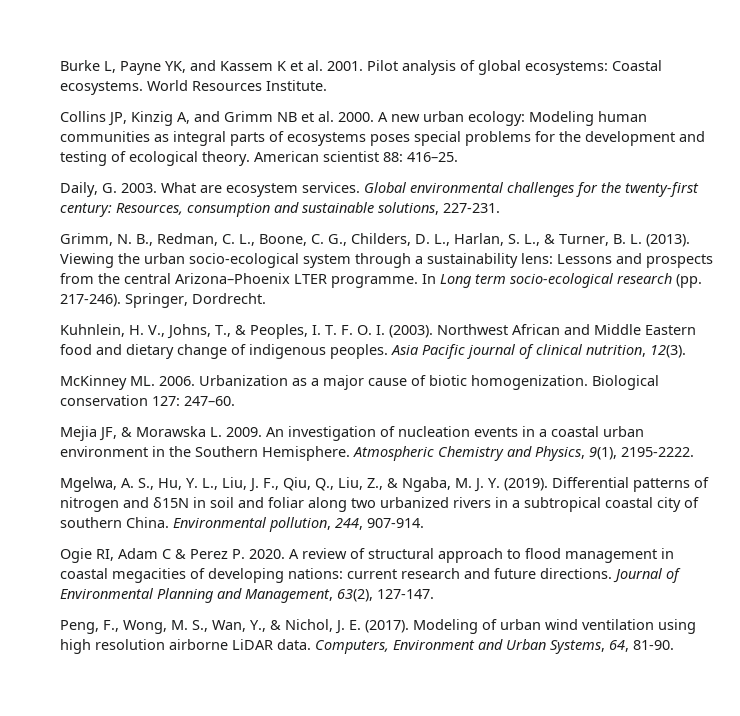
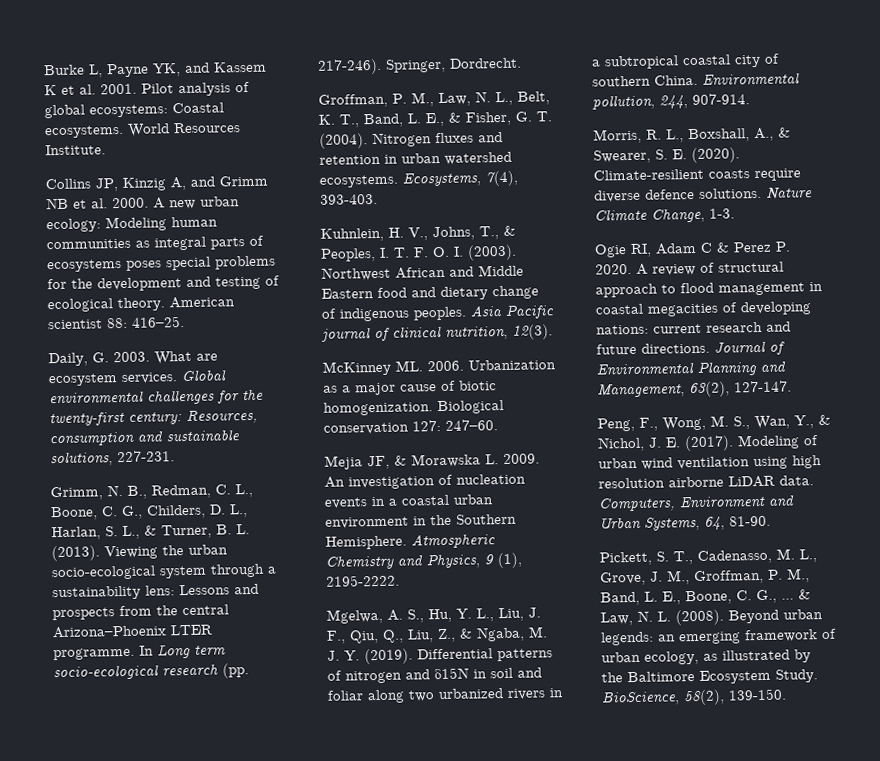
+ Groffman, P. M., Law, N. L., Belt, K. T., Band, L. E., & Fisher, G. T. (2004). Nitrogen fluxes and retention in urban watershed ecosystems. Ecosystems, 7(4), 393-403.
- Atmospheric Chemistry and Physics, 9(1), 2195-2222.
+ Atmospheric Chemistry and Physics, 9 (1), 2195-2222.
+ Morris, R. L., Boxshall, A., & Swearer, S. E. (2020). Climate-resilient coasts require diverse defence solutions. Nature Climate Change, 1-3.
+ Pickett, S. T., Cadenasso, M. L., Grove, J. M., Groffman, P. M., Band, L. E., Boone, C. G., ... & Law, N. L. (2008). Beyond urban legends: an emerging framework of urban ecology, as illustrated by the Baltimore Ecosystem Study. BioScience, 58(2), 139-150.

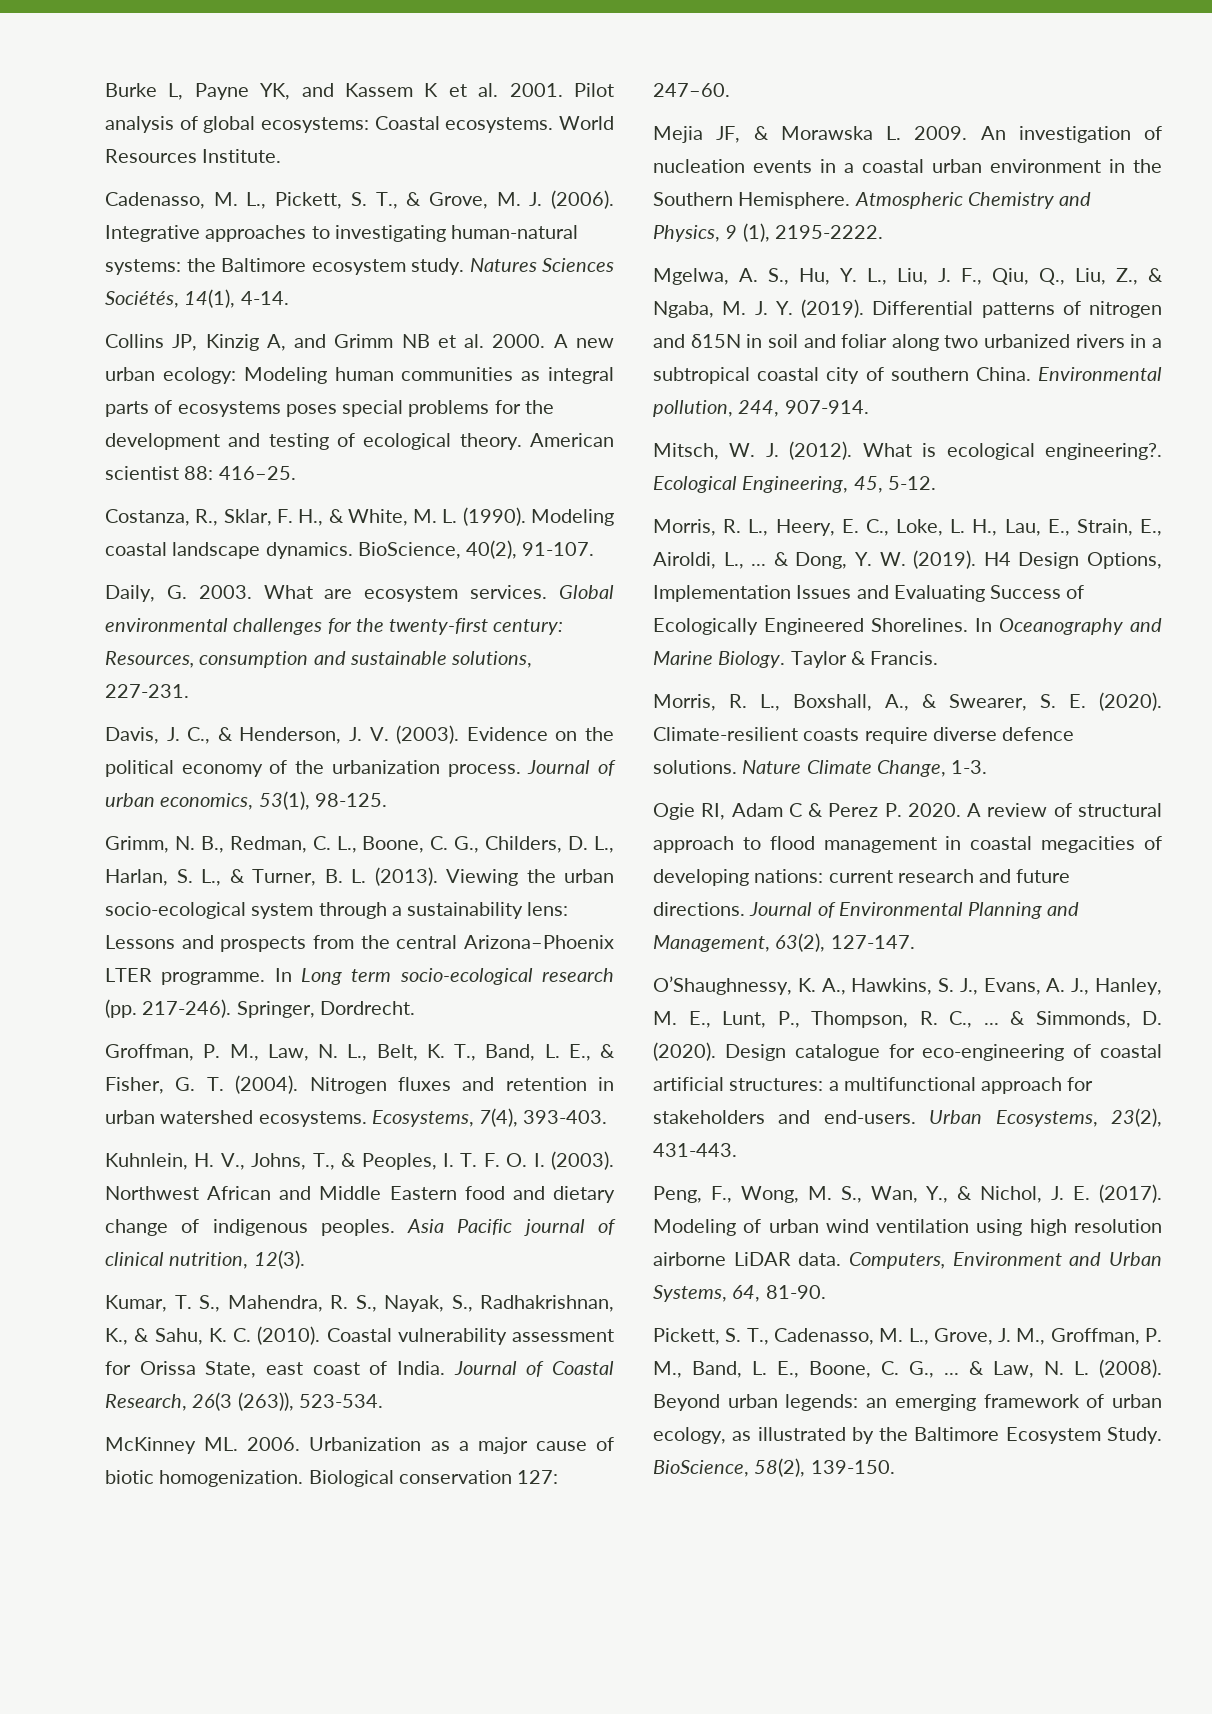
+ Cadenasso, M. L., Pickett, S. T., & Grove, M. J. (2006). Integrative approaches to investigating human-natural systems: the Baltimore ecosystem study. Natures Sciences Sociétés, 14(1), 4-14.
+ Costanza, R., Sklar, F. H., & White, M. L. (1990). Modeling coastal landscape dynamics. BioScience, 40(2), 91-107.
+ Davis, J. C., & Henderson, J. V. (2003). Evidence on the political economy of the urbanization process. Journal of urban economics, 53(1), 98-125.
+ Kumar, T. S., Mahendra, R. S., Nayak, S., Radhakrishnan, K., & Sahu, K. C. (2010). Coastal vulnerability assessment for Orissa State, east coast of India. Journal of Coastal Research, 26(3 (263)), 523-534.
+ Mitsch, W. J. (2012). What is ecological engineering?. Ecological Engineering, 45, 5-12.
+ Morris, R. L., Heery, E. C., Loke, L. H., Lau, E., Strain, E., Airoldi, L., ... & Dong, Y. W. (2019). H4 Design Options, Implementation Issues and Evaluating Success of Ecologically Engineered Shorelines. In Oceanography and Marine Biology. Taylor & Francis.
+ O’Shaughnessy, K. A., Hawkins, S. J., Evans, A. J., Hanley, M. E., Lunt, P., Thompson, R. C., ... & Simmonds, D. (2020). Design catalogue for eco-engineering of coastal artificial structures: a multifunctional approach for stakeholders and end-users. Urban Ecosystems, 23(2), 431-443.

